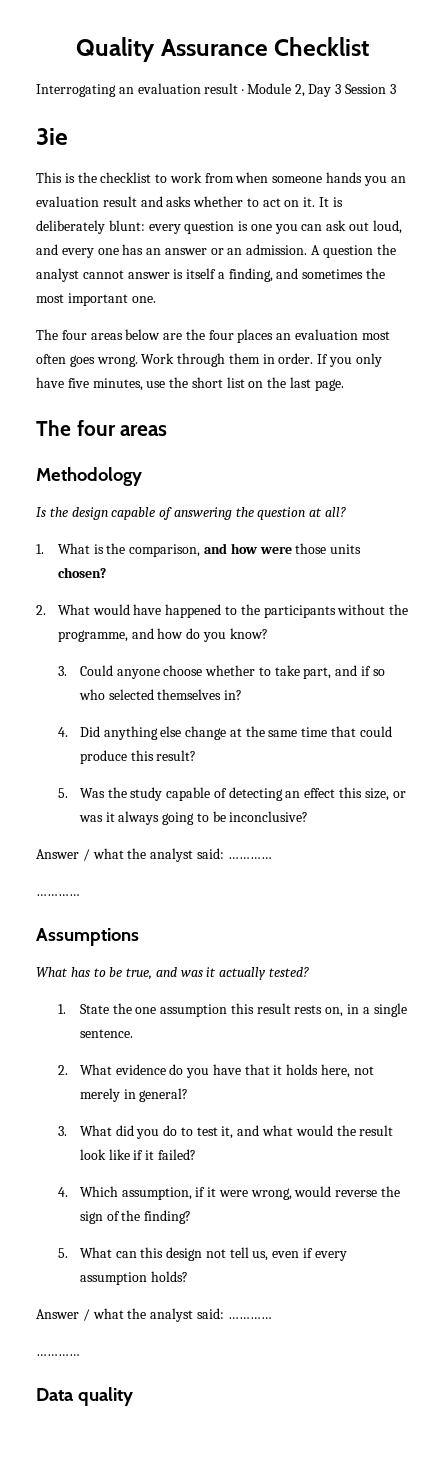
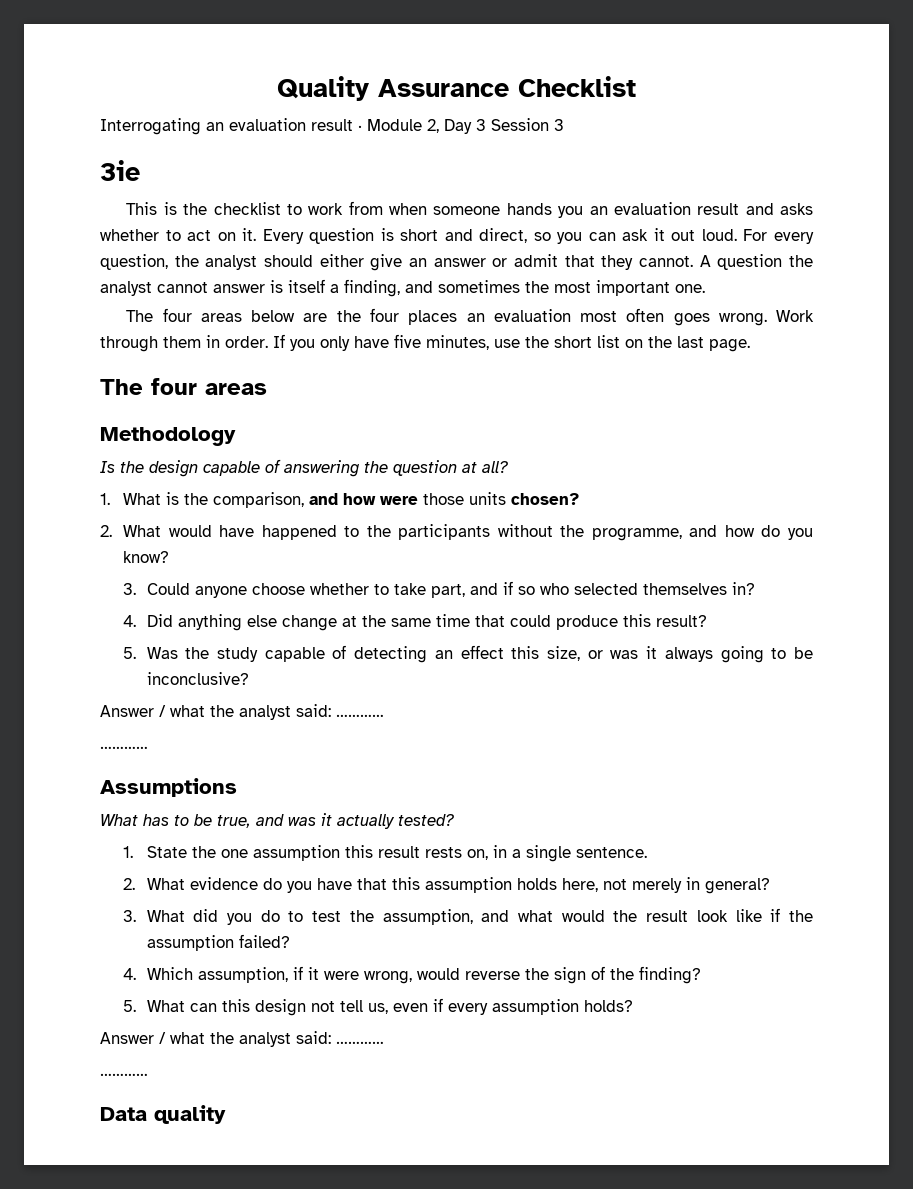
- It is deliberately blunt: every question is one you can ask out loud, and every one has an answer or an admission.
+ Every question is short and direct, so you can ask it out loud. For every question, the analyst should either give an answer or admit that they cannot.
- 2. What evidence do you have that it holds here, not merely in general?
+ 2. What evidence do you have that this assumption holds here, not merely in general?
- 3. What did you do to test it, and what would the result look like if it failed?
+ 3. What did you do to test the assumption, and what would the result look like if the assumption failed?

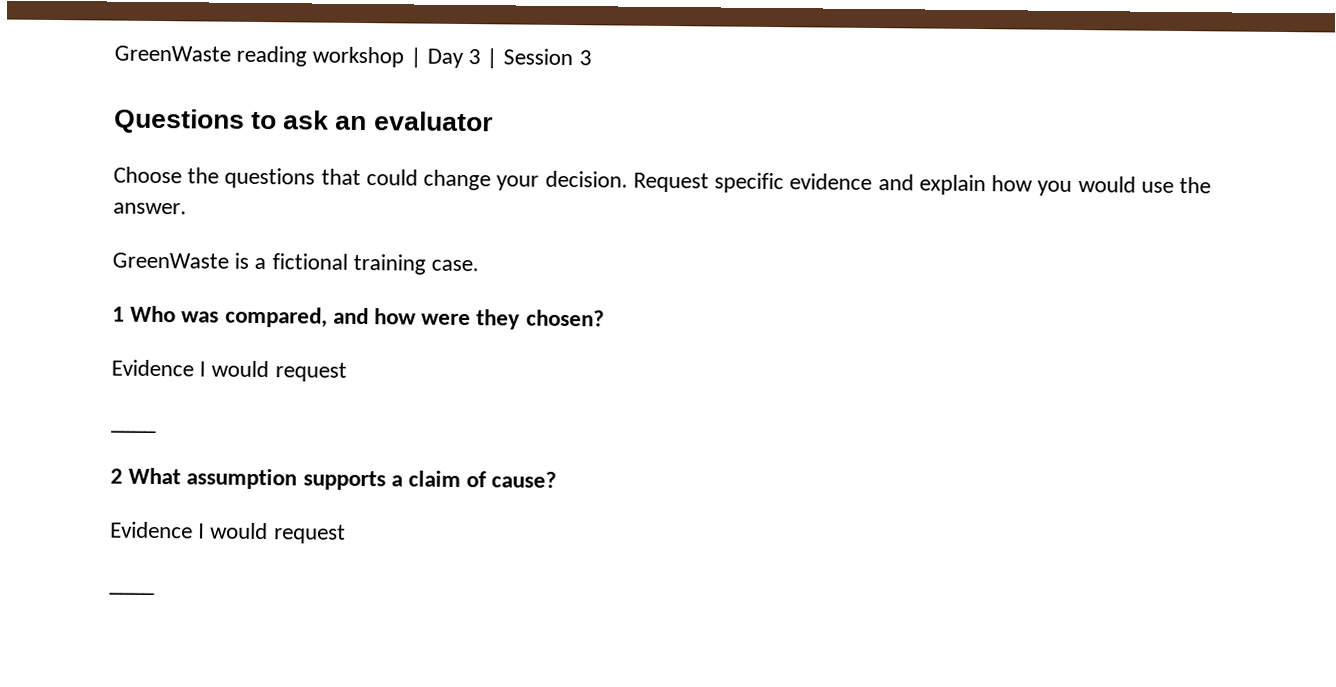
- Quality Assurance Checklist
- Interrogating an evaluation result · Module 2, Day 3 Session 3
+ GreenWaste reading workshop | Day 3 | Session 3
- 3ie
- This is the checklist to work from when someone hands you an evaluation result and asks whether to act on it. Every question is short and direct, so you can ask it out loud. For every question, the analyst should either give an answer or admit that they cannot. A question the analyst cannot answer is itself a finding, and sometimes the most important one.
- The four areas below are the four places an evaluation most often goes wrong. Work through them in order. If you only have five minutes, use the short list on the last page.
- The four areas
- Methodology
- Is the design capable of answering the question at all?
- 1. What is the comparison, and how were those units chosen?
- 2. What would have happened to the participants without the programme, and how do you know?
- 3. Could anyone choose whether to take part, and if so who selected themselves in?
- 4. Did anything else change at the same time that could produce this result?
- 5. Was the study capable of detecting an effect this size, or was it always going to be inconclusive?
- Answer / what the analyst said: …………
- …………
- Assumptions
- What has to be true, and was it actually tested?
- 1. State the one assumption this result rests on, in a single sentence.
- 2. What evidence do you have that this assumption holds here, not merely in general?
- 3. What did you do to test the assumption, and what would the result look like if the assumption failed?
- 4. Which assumption, if it were wrong, would reverse the sign of the finding?
- 5. What can this design not tell us, even if every assumption holds?
- Answer / what the analyst said: …………
- …………
- Data quality
+ Questions to ask an evaluator
+ Choose the questions that could change your decision. Request specific evidence and explain how you would use the answer.
+ GreenWaste is a fictional training case.
+ 1 Who was compared, and how were they chosen?
+ Evidence I would request
+ ____
+ 2 What assumption supports a claim of cause?
+ Evidence I would request
+ ____

